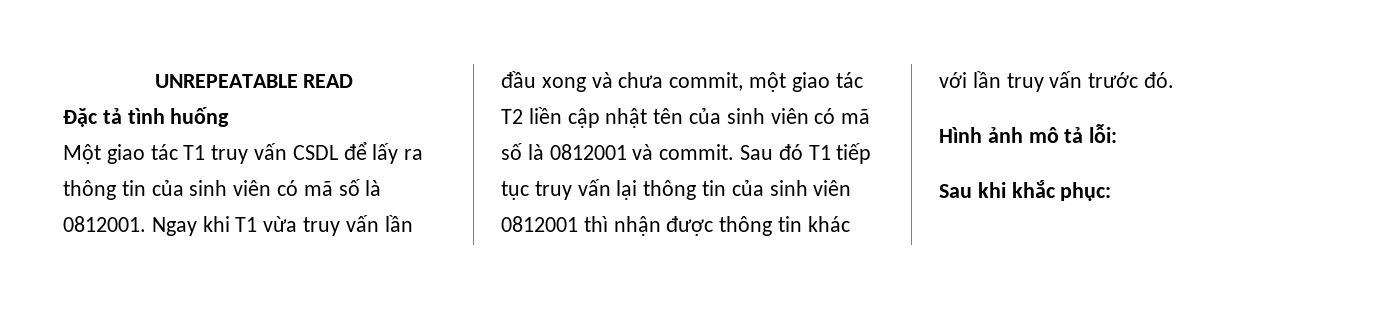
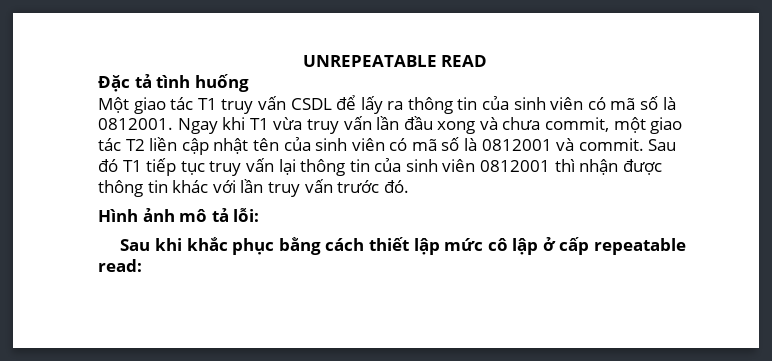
- Sau khi khắc phục:
+ Sau khi khắc phục bằng cách thiết lập mức cô lập ở cấp repeatable read:

